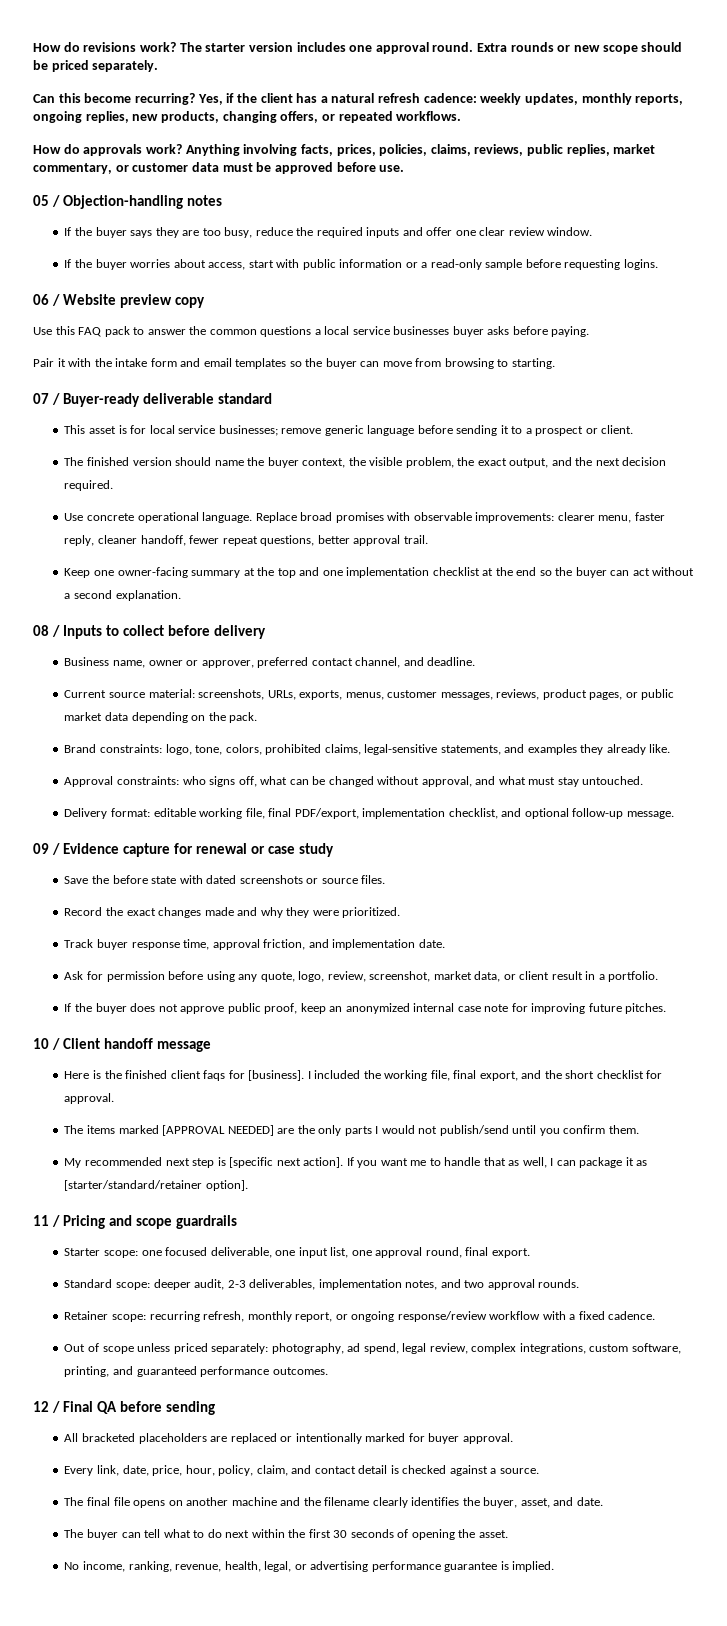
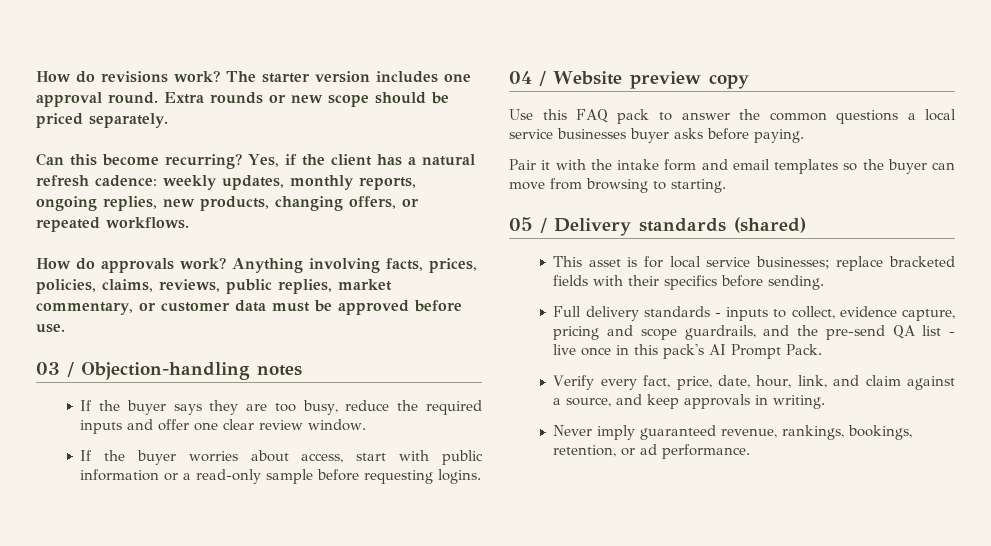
- 05 / Objection-handling notes
+ 03 / Objection-handling notes
- 06 / Website preview copy
+ 04 / Website preview copy
- 07 / Buyer-ready deliverable standard
+ 05 / Delivery standards (shared)
- This asset is for local service businesses; remove generic language before sending it to a prospect or client.
- The finished version should name the buyer context, the visible problem, the exact output, and the next decision required.
- Use concrete operational language. Replace broad promises with observable improvements: clearer menu, faster reply, cleaner handoff, fewer repeat questions, better approval trail.
- Keep one owner-facing summary at the top and one implementation checklist at the end so the buyer can act without a second explanation.
- 08 / Inputs to collect before delivery
- Business name, owner or approver, preferred contact channel, and deadline.
- Current source material: screenshots, URLs, exports, menus, customer messages, reviews, product pages, or public market data depending on the pack.
- Brand constraints: logo, tone, colors, prohibited claims, legal-sensitive statements, and examples they already like.
- Approval constraints: who signs off, what can be changed without approval, and what must stay untouched.
- Delivery format: editable working file, final PDF/export, implementation checklist, and optional follow-up message.
- 09 / Evidence capture for renewal or case study
- Save the before state with dated screenshots or source files.
- Record the exact changes made and why they were prioritized.
- Track buyer response time, approval friction, and implementation date.
- Ask for permission before using any quote, logo, review, screenshot, market data, or client result in a portfolio.
- If the buyer does not approve public proof, keep an anonymized internal case note for improving future pitches.
- 10 / Client handoff message
- Here is the finished client faqs for [business]. I included the working file, final export, and the short checklist for approval.
- The items marked [APPROVAL NEEDED] are the only parts I would not publish/send until you confirm them.
- My recommended next step is [specific next action]. If you want me to handle that as well, I can package it as [starter/standard/retainer option].
- 11 / Pricing and scope guardrails
- Starter scope: one focused deliverable, one input list, one approval round, final export.
- Standard scope: deeper audit, 2-3 deliverables, implementation notes, and two approval rounds.
- Retainer scope: recurring refresh, monthly report, or ongoing response/review workflow with a fixed cadence.
- Out of scope unless priced separately: photography, ad spend, legal review, complex integrations, custom software, printing, and guaranteed performance outcomes.
- 12 / Final QA before sending
- All bracketed placeholders are replaced or intentionally marked for buyer approval.
- Every link, date, price, hour, policy, claim, and contact detail is checked against a source.
- The final file opens on another machine and the filename clearly identifies the buyer, asset, and date.
- The buyer can tell what to do next within the first 30 seconds of opening the asset.
- No income, ranking, revenue, health, legal, or advertising performance guarantee is implied.
+ This asset is for local service businesses; replace bracketed fields with their specifics before sending.
+ Full delivery standards - inputs to collect, evidence capture, pricing and scope guardrails, and the pre-send QA list - live once in this pack's AI Prompt Pack.
+ Verify every fact, price, date, hour, link, and claim against a source, and keep approvals in writing.
+ Never imply guaranteed revenue, rankings, bookings, retention, or ad performance.

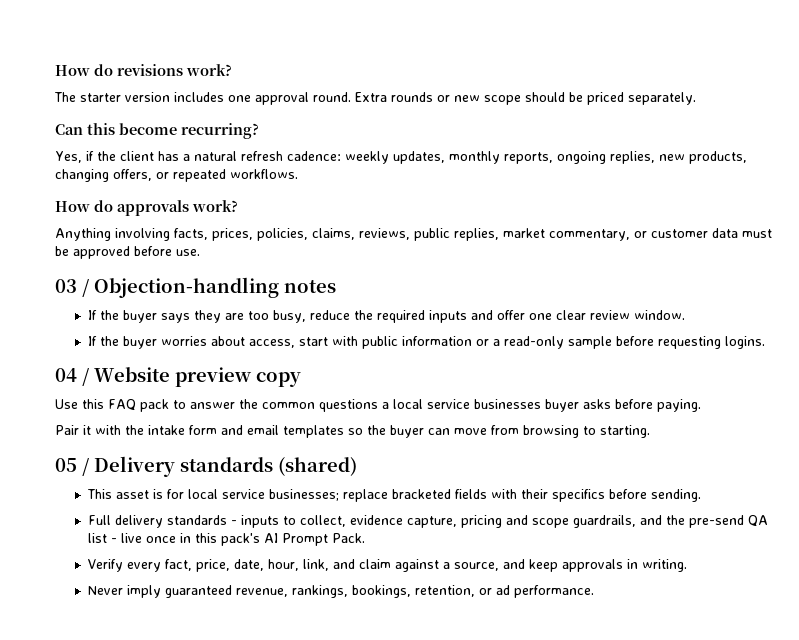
- How do revisions work? The starter version includes one approval round.
+ How do revisions work?
+ The starter version includes one approval round.
- Can this become recurring? Yes, if the client has a natural refresh cadence: weekly updates, monthly reports, ongoing replies, new products, changing offers, or repeated workflows.
+ Can this become recurring?
+ Yes, if the client has a natural refresh cadence: weekly updates, monthly reports, ongoing replies, new products, changing offers, or repeated workflows.
- How do approvals work? Anything involving facts, prices, policies, claims, reviews, public replies, market commentary, or customer data must be approved before use.
+ How do approvals work?
+ Anything involving facts, prices, policies, claims, reviews, public replies, market commentary, or customer data must be approved before use.

